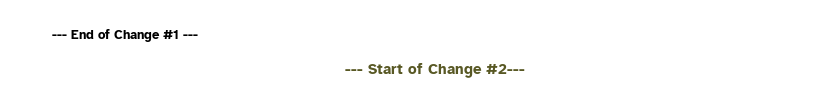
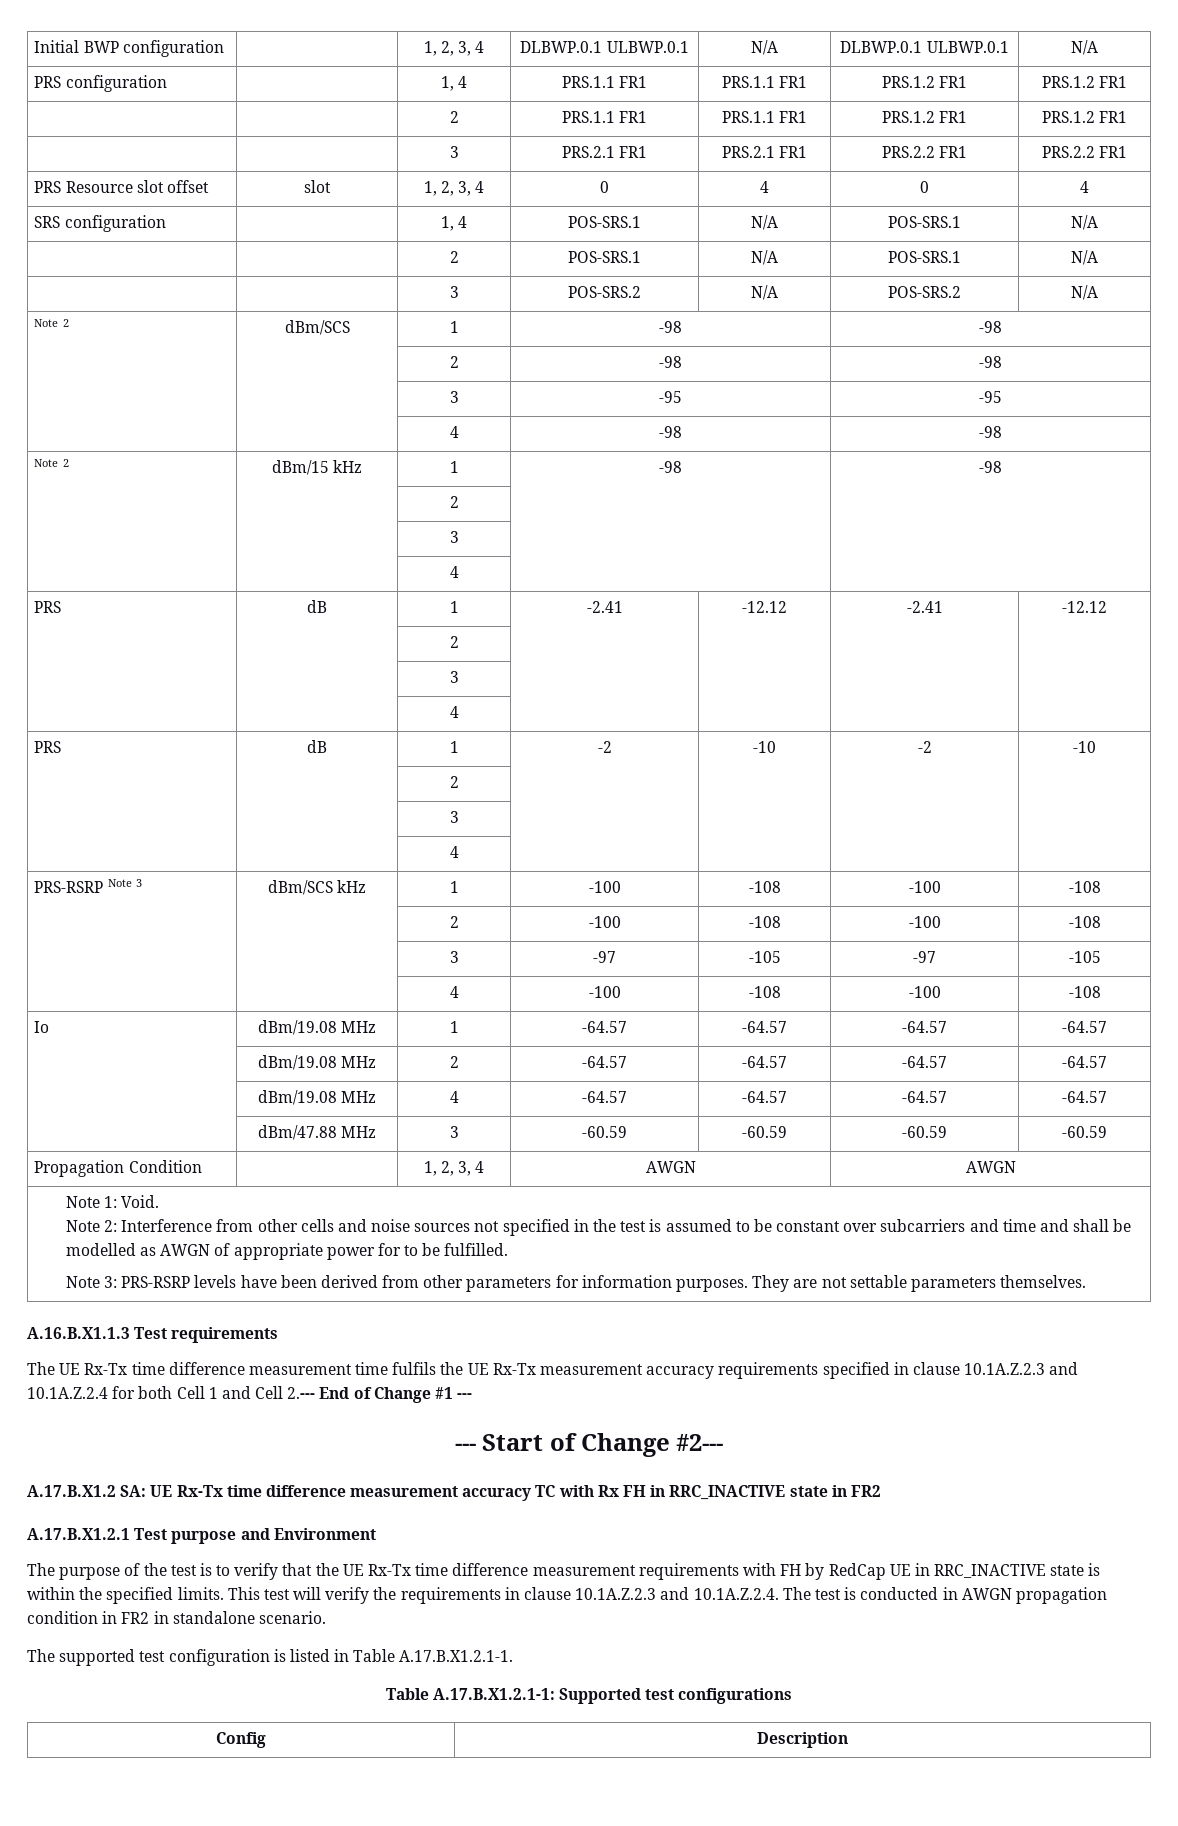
- --- End of Change #1 ---
+ Initial BWP configuration | | 1, 2, 3, 4 | DLBWP.0.1 ULBWP.0.1 | N/A | DLBWP.0.1 ULBWP.0.1 | N/A
+ PRS configuration | | 1, 4 | PRS.1.1 FR1 | PRS.1.1 FR1 | PRS.1.2 FR1 | PRS.1.2 FR1
+ | | 2 | PRS.1.1 FR1 | PRS.1.1 FR1 | PRS.1.2 FR1 | PRS.1.2 FR1
+ | | 3 | PRS.2.1 FR1 | PRS.2.1 FR1 | PRS.2.2 FR1 | PRS.2.2 FR1
+ PRS Resource slot offset | slot | 1, 2, 3, 4 | 0 | 4 | 0 | 4
+ SRS configuration | | 1, 4 | POS-SRS.1 | N/A | POS-SRS.1 | N/A
+ | | 2 | POS-SRS.1 | N/A | POS-SRS.1 | N/A
+ | | 3 | POS-SRS.2 | N/A | POS-SRS.2 | N/A
+ Note 2 | dBm/SCS | 1 | -98 | -98
+ | | 2 | -98 | -98
+ | | 3 | -95 | -95
+ | | 4 | -98 | -98
+ Note 2 | dBm/15 kHz | 1 | -98 | -98
+ | | 2 | |
+ | | 3 | |
+ | | 4 | |
+ PRS | dB | 1 | -2.41 | -12.12 | -2.41 | -12.12
+ | | 2 | | | |
+ | | 3 | | | |
+ | | 4 | | | |
+ PRS | dB | 1 | -2 | -10 | -2 | -10
+ | | 2 | | | |
+ | | 3 | | | |
+ | | 4 | | | |
+ PRS-RSRP Note 3 | dBm/SCS kHz | 1 | -100 | -108 | -100 | -108
+ | | 2 | -100 | -108 | -100 | -108
+ | | 3 | -97 | -105 | -97 | -105
+ | | 4 | -100 | -108 | -100 | -108
+ Io | dBm/19.08 MHz | 1 | -64.57 | -64.57 | -64.57 | -64.57
+ | dBm/19.08 MHz | 2 | -64.57 | -64.57 | -64.57 | -64.57
+ | dBm/19.08 MHz | 4 | -64.57 | -64.57 | -64.57 | -64.57
+ | dBm/47.88 MHz | 3 | -60.59 | -60.59 | -60.59 | -60.59
+ Propagation Condition | | 1, 2, 3, 4 | AWGN | AWGN
+ Note 1: Void.
+ Note 2: Interference from other cells and noise sources not specified in the test is assumed to be constant over subcarriers and time and shall be modelled as AWGN of appropriate power for to be fulfilled.
+ Note 3: PRS-RSRP levels have been derived from other parameters for information purposes. They are not settable parameters themselves.
+ A.16.B.X1.1.3 Test requirements
+ The UE Rx-Tx time difference measurement time fulfils the UE Rx-Tx measurement accuracy requirements specified in clause 10.1A.Z.2.3 and 10.1A.Z.2.4 for both Cell 1 and Cell 2.--- End of Change #1 ---
+ A.17.B.X1.2 SA: UE Rx-Tx time difference measurement accuracy TC with Rx FH in RRC_INACTIVE state in FR2
+ A.17.B.X1.2.1 Test purpose and Environment
+ The purpose of the test is to verify that the UE Rx-Tx time difference measurement requirements with FH by RedCap UE in RRC_INACTIVE state is within the specified limits. This test will verify the requirements in clause 10.1A.Z.2.3 and 10.1A.Z.2.4. The test is conducted in AWGN propagation condition in FR2 in standalone scenario.
+ The supported test configuration is listed in Table A.17.B.X1.2.1-1.
+ Table A.17.B.X1.2.1-1: Supported test configurations
+ Config | Description

